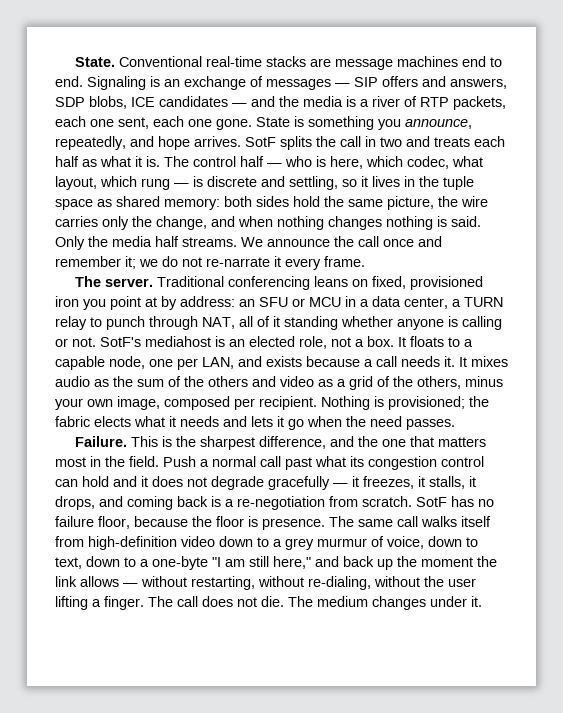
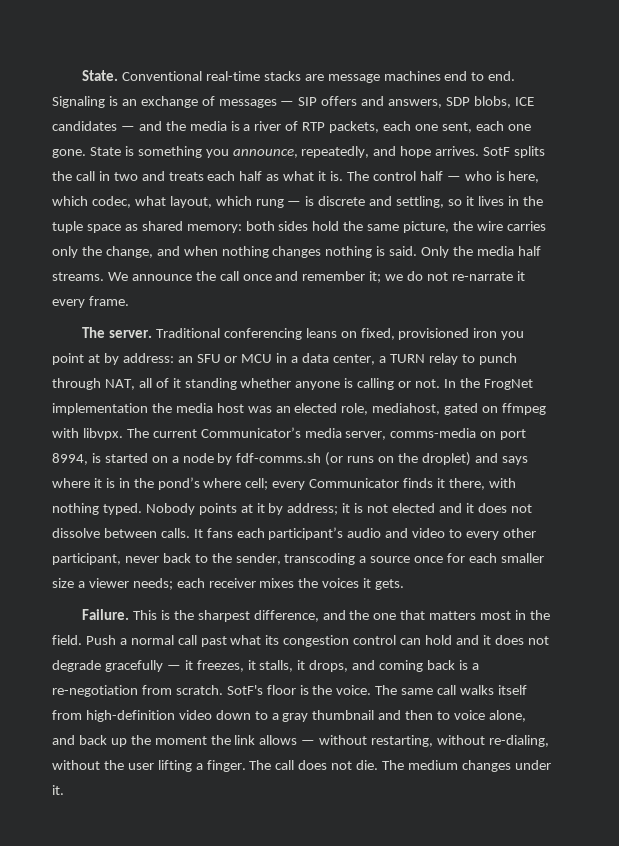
- SotF's mediahost is an elected role, not a box. It floats to a capable node, one per LAN, and exists because a call needs it. It mixes audio as the sum of the others and video as a grid of the others, minus your own image, composed per recipient. Nothing is provisioned; the fabric elects what it needs and lets it go when the need passes.
+ In the FrogNet implementation the media host was an elected role, mediahost, gated on ffmpeg with libvpx. The current Communicator’s media server, comms-media on port 8994, is started on a node by fdf-comms.sh (or runs on the droplet) and says where it is in the pond’s where cell; every Communicator finds it there, with nothing typed. Nobody points at it by address; it is not elected and it does not dissolve between calls. It fans each participant’s audio and video to every other participant, never back to the sender, transcoding a source once for each smaller size a viewer needs; each receiver mixes the voices it gets.
- SotF has no failure floor, because the floor is presence.
+ SotF's floor is the voice.
- The same call walks itself from high-definition video down to a grey murmur of voice, down to text, down to a one-byte "I am still here," and back up the moment the link allows — without restarting, without re-dialing, without the user lifting a finger.
+ The same call walks itself from high-definition video down to a gray thumbnail and then to voice alone, and back up the moment the link allows — without restarting, without re-dialing, without the user lifting a finger.

